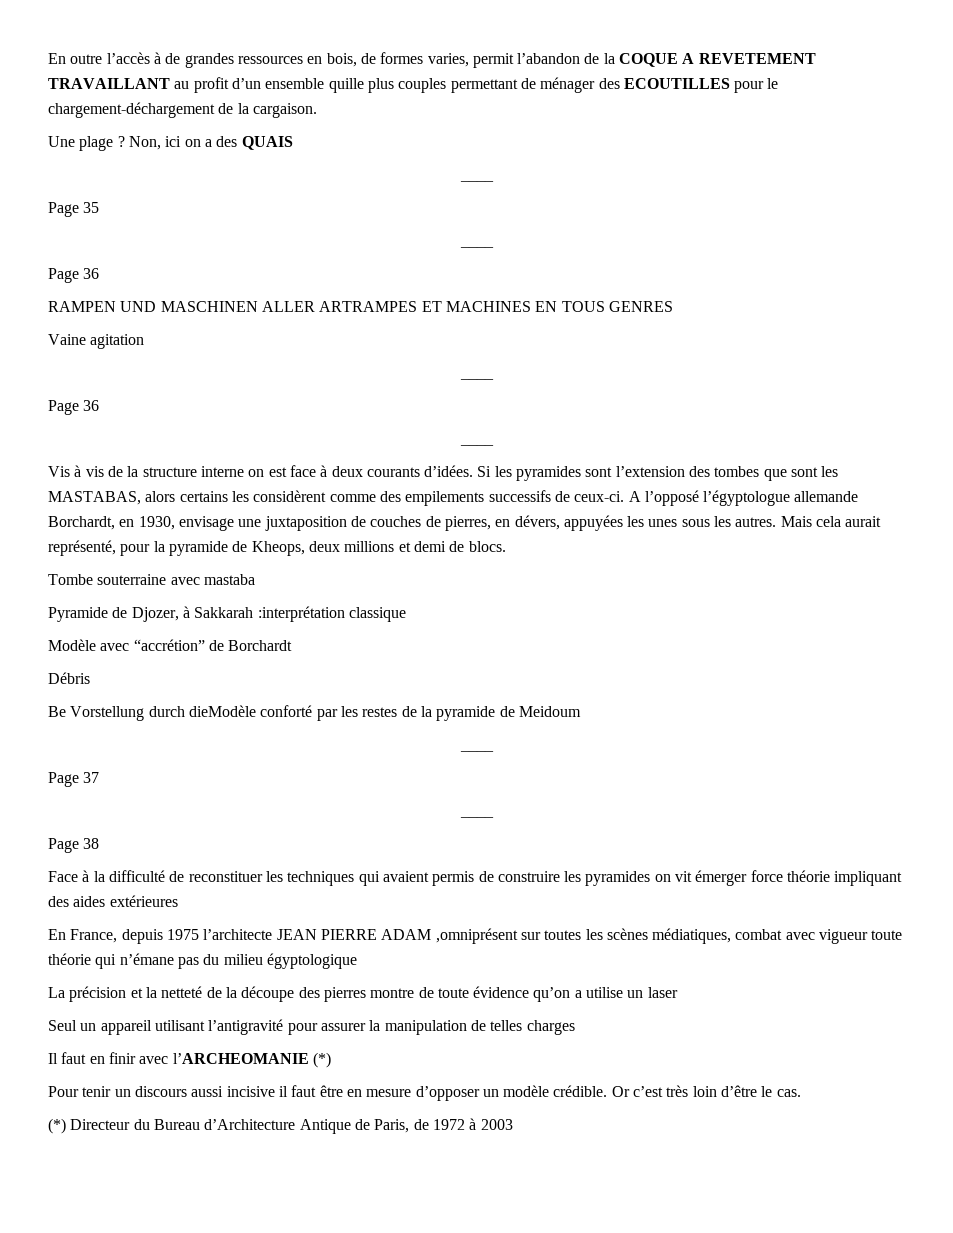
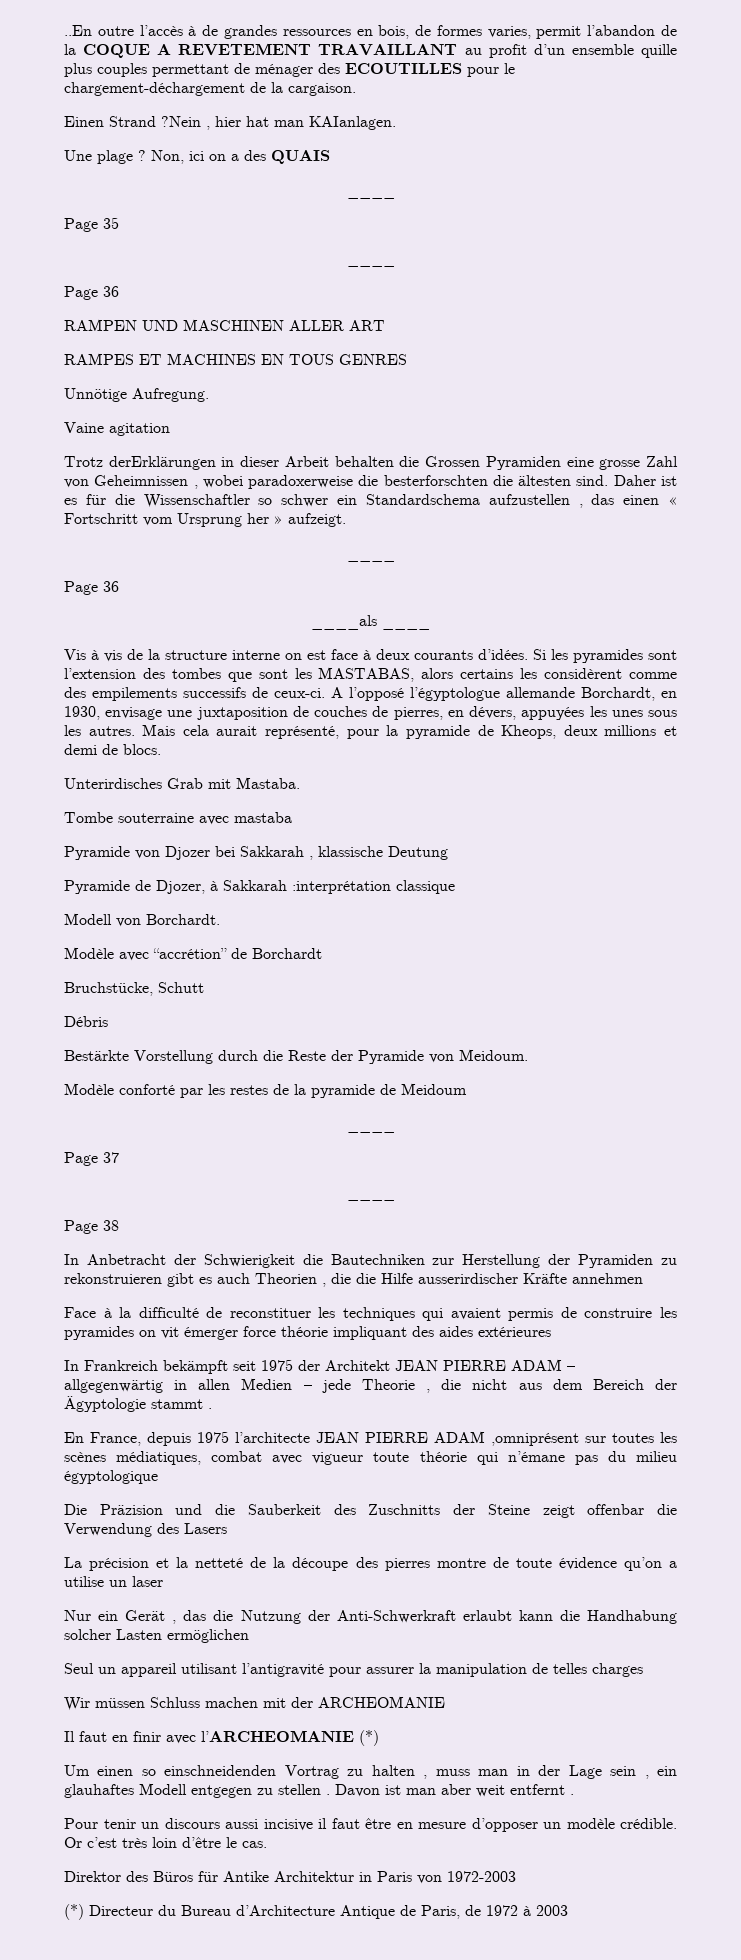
- En outre l’accès à de grandes ressources en bois, de formes varies, permit l’abandon de la COQUE A REVETEMENT TRAVAILLANT au profit d’un ensemble quille plus couples permettant de ménager des ECOUTILLES pour le chargement-déchargement de la cargaison.
+ ..En outre l’accès à de grandes ressources en bois, de formes varies, permit l’abandon de la COQUE A REVETEMENT TRAVAILLANT au profit d’un ensemble quille plus couples permettant de ménager des ECOUTILLES pour le chargement-déchargement de la cargaison.
+ Einen Strand ?Nein , hier hat man KAIanlagen.
- RAMPEN UND MASCHINEN ALLER ARTRAMPES ET MACHINES EN TOUS GENRES
+ RAMPEN UND MASCHINEN ALLER ART
+ RAMPES ET MACHINES EN TOUS GENRES
+ Unnötige Aufregung.
  Vaine agitation
+ Trotz derErklärungen in dieser Arbeit behalten die Grossen Pyramiden eine grosse Zahl von Geheimnissen , wobei paradoxerweise die besterforschten die ältesten sind. Daher ist es für die Wissenschaftler so schwer ein Standardschema aufzustellen , das einen « Fortschritt vom Ursprung her » aufzeigt.
  ____
  Page 36
- ____
+ ____als ____
+ Unterirdisches Grab mit Mastaba.
+ Pyramide von Djozer bei Sakkarah , klassische Deutung
+ Modell von Borchardt.
+ Bruchstücke, Schutt
- Be Vorstellung durch dieModèle conforté par les restes de la pyramide de Meidoum
+ Bestärkte Vorstellung durch die Reste der Pyramide von Meidoum.
+ Modèle conforté par les restes de la pyramide de Meidoum
+ In Anbetracht der Schwierigkeit die Bautechniken zur Herstellung der Pyramiden zu rekonstruieren gibt es auch Theorien , die die Hilfe ausserirdischer Kräfte annehmen
+ In Frankreich bekämpft seit 1975 der Architekt JEAN PIERRE ADAM – allgegenwärtig in allen Medien – jede Theorie , die nicht aus dem Bereich der Ägyptologie stammt .
+ Die Präzision und die Sauberkeit des Zuschnitts der Steine zeigt offenbar die Verwendung des Lasers
+ Nur ein Gerät , das die Nutzung der Anti-Schwerkraft erlaubt kann die Handhabung solcher Lasten ermöglichen
+ Wir müssen Schluss machen mit der ARCHEOMANIE
+ Um einen so einschneidenden Vortrag zu halten , muss man in der Lage sein , ein glauhaftes Modell entgegen zu stellen . Davon ist man aber weit entfernt .
+ Direktor des Büros für Antike Architektur in Paris von 1972-2003

